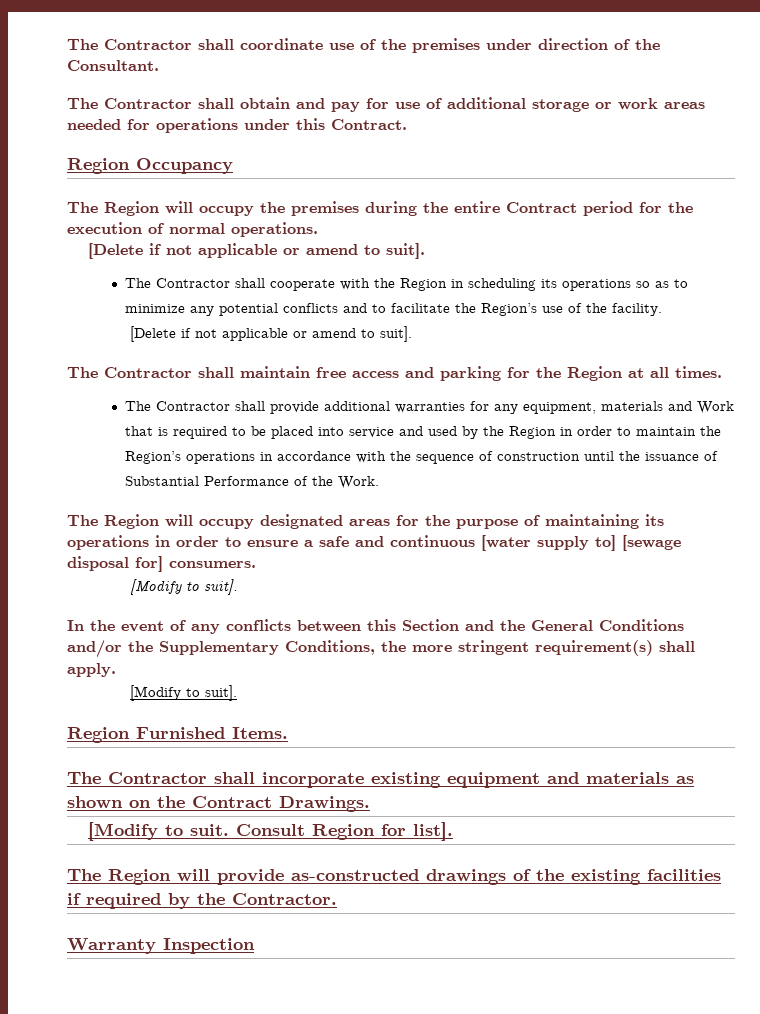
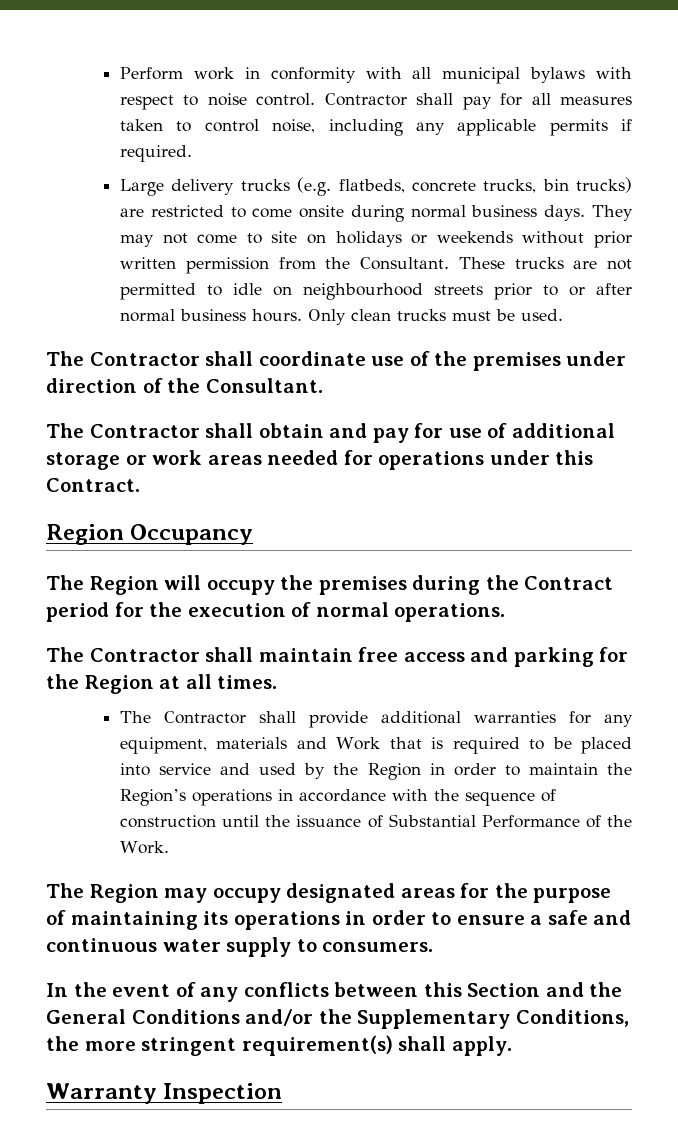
+ Perform work in conformity with all municipal bylaws with respect to noise control. Contractor shall pay for all measures taken to control noise, including any applicable permits if required.
+ Large delivery trucks (e.g. flatbeds, concrete trucks, bin trucks) are restricted to come onsite during normal business days. They may not come to site on holidays or weekends without prior written permission from the Consultant. These trucks are not permitted to idle on neighbourhood streets prior to or after normal business hours. Only clean trucks must be used.
- The Region will occupy the premises during the entire Contract period for the execution of normal operations.
- [Delete if not applicable or amend to suit].
- The Contractor shall cooperate with the Region in scheduling its operations so as to minimize any potential conflicts and to facilitate the Region’s use of the facility.
- [Delete if not applicable or amend to suit].
+ The Region will occupy the premises during the Contract period for the execution of normal operations.
- The Region will occupy designated areas for the purpose of maintaining its operations in order to ensure a safe and continuous [water supply to] [sewage disposal for] consumers.
- [Modify to suit].
+ The Region may occupy designated areas for the purpose of maintaining its operations in order to ensure a safe and continuous water supply to consumers.
  In the event of any conflicts between this Section and the General Conditions and/or the Supplementary Conditions, the more stringent requirement(s) shall apply.
- [Modify to suit].
- Region Furnished Items.
- The Contractor shall incorporate existing equipment and materials as shown on the Contract Drawings.
- [Modify to suit. Consult Region for list].
- The Region will provide as-constructed drawings of the existing facilities if required by the Contractor.

